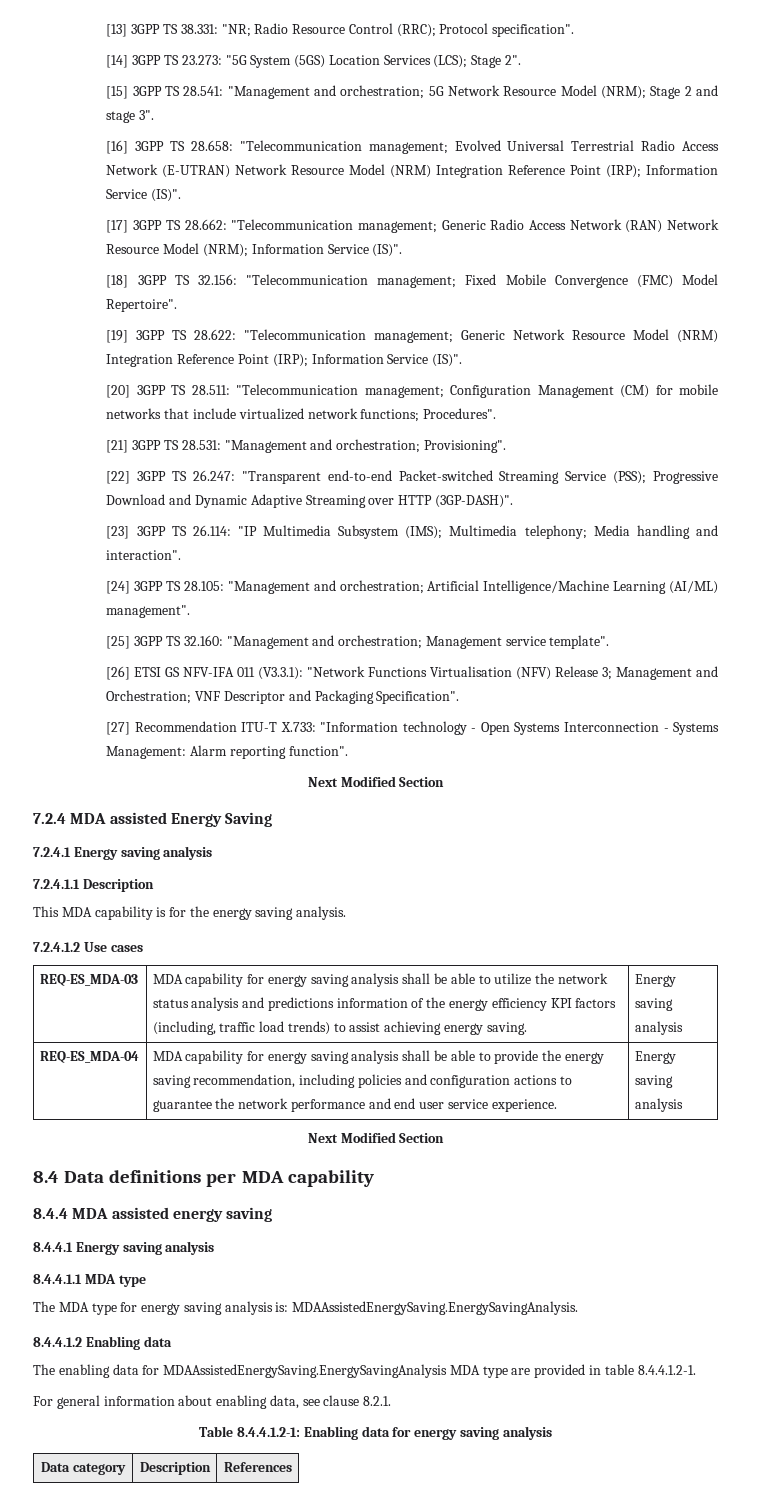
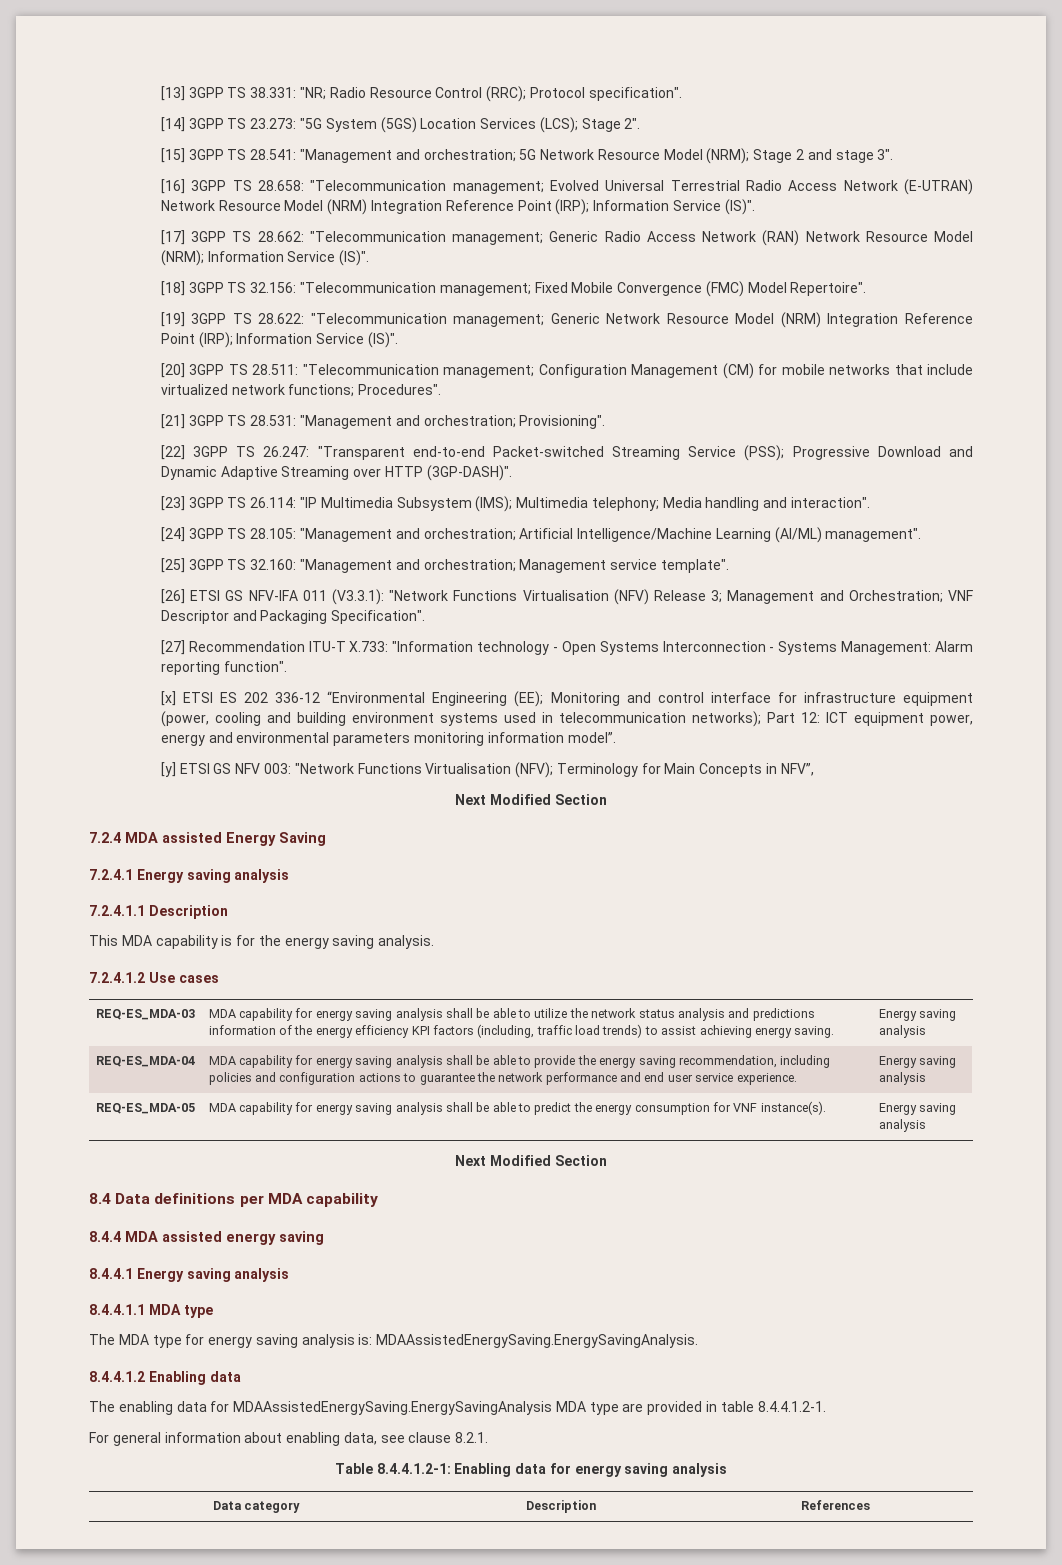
+ [x] ETSI ES 202 336-12 “Environmental Engineering (EE); Monitoring and control interface for infrastructure equipment (power, cooling and building environment systems used in telecommunication networks); Part 12: ICT equipment power, energy and environmental parameters monitoring information model”.
+ [y] ETSI GS NFV 003: "Network Functions Virtualisation (NFV); Terminology for Main Concepts in NFV”,
+ REQ-ES_MDA-05 | MDA capability for energy saving analysis shall be able to predict the energy consumption for VNF instance(s). | Energy saving analysis

